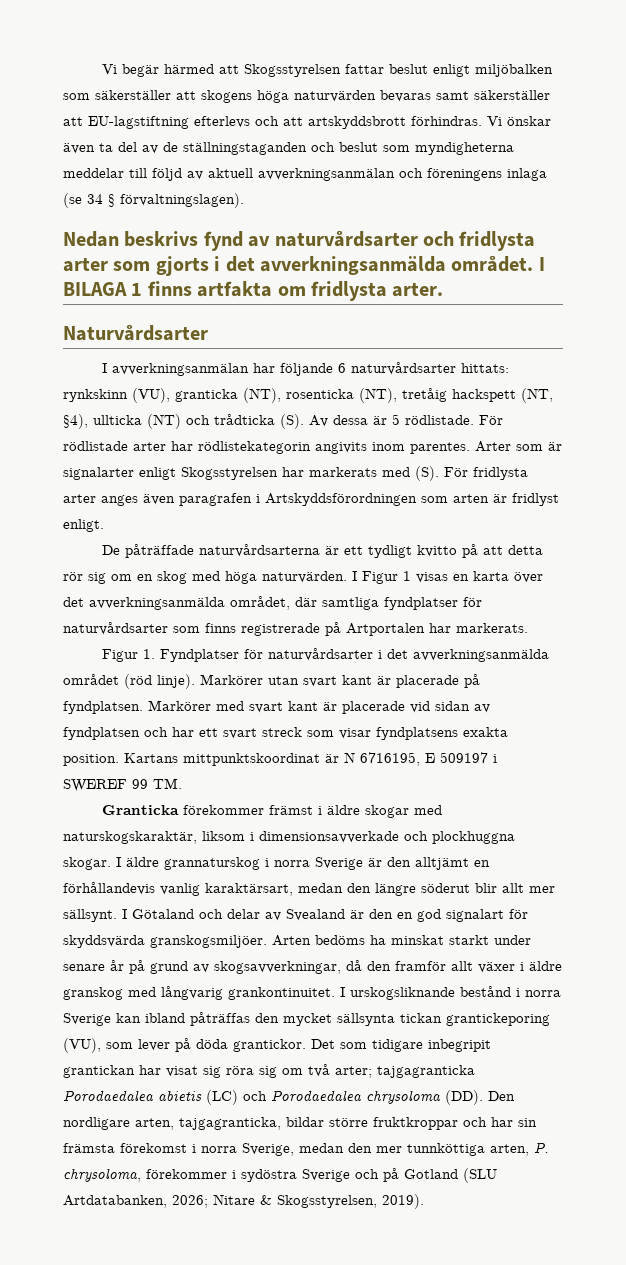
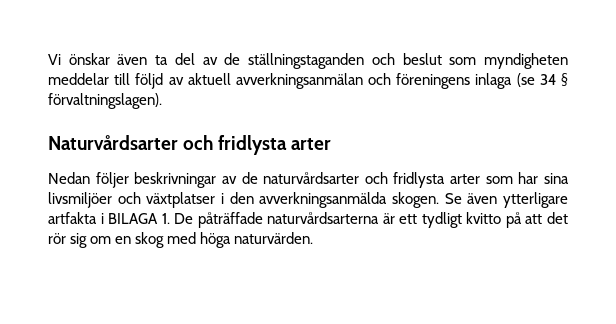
- Vi begär härmed att Skogsstyrelsen fattar beslut enligt miljöbalken som säkerställer att skogens höga naturvärden bevaras samt säkerställer att EU-lagstiftning efterlevs och att artskyddsbrott förhindras. Vi önskar även ta del av de ställningstaganden och beslut som myndigheterna meddelar till följd av aktuell avverkningsanmälan och föreningens inlaga (se 34 § förvaltningslagen).
+ Vi önskar även ta del av de ställningstaganden och beslut som myndigheten meddelar till följd av aktuell avverkningsanmälan och föreningens inlaga (se 34 § förvaltningslagen).
- Nedan beskrivs fynd av naturvårdsarter och fridlysta arter som gjorts i det avverkningsanmälda området. I BILAGA 1 finns artfakta om fridlysta arter.
- Naturvårdsarter
- I avverkningsanmälan har följande 6 naturvårdsarter hittats: rynkskinn (VU), granticka (NT), rosenticka (NT), tretåig hackspett (NT, §4), ullticka (NT) och trådticka (S). Av dessa är 5 rödlistade. För rödlistade arter har rödlistekategorin angivits inom parentes. Arter som är signalarter enligt Skogsstyrelsen har markerats med (S). För fridlysta arter anges även paragrafen i Artskyddsförordningen som arten är fridlyst enligt.
- De påträffade naturvårdsarterna är ett tydligt kvitto på att detta rör sig om en skog med höga naturvärden. I Figur 1 visas en karta över det avverkningsanmälda området, där samtliga fyndplatser för naturvårdsarter som finns registrerade på Artportalen har markerats.
- Figur 1. Fyndplatser för naturvårdsarter i det avverkningsanmälda området (röd linje). Markörer utan svart kant är placerade på fyndplatsen. Markörer med svart kant är placerade vid sidan av fyndplatsen och har ett svart streck som visar fyndplatsens exakta position. Kartans mittpunktskoordinat är N 6716195, E 509197 i SWEREF 99 TM.
- Granticka förekommer främst i äldre skogar med naturskogskaraktär, liksom i dimensionsavverkade och plockhuggna skogar. I äldre grannaturskog i norra Sverige är den alltjämt en förhållandevis vanlig karaktärsart, medan den längre söderut blir allt mer sällsynt. I Götaland och delar av Svealand är den en god signalart för skyddsvärda granskogsmiljöer. Arten bedöms ha minskat starkt under senare år på grund av skogsavverkningar, då den framför allt växer i äldre granskog med långvarig grankontinuitet. I urskogsliknande bestånd i norra Sverige kan ibland påträffas den mycket sällsynta tickan grantickeporing (VU), som lever på döda grantickor. Det som tidigare inbegripit grantickan har visat sig röra sig om två arter; tajgagranticka Porodaedalea abietis (LC) och Porodaedalea chrysoloma (DD). Den nordligare arten, tajgagranticka, bildar större fruktkroppar och har sin främsta förekomst i norra Sverige, medan den mer tunnköttiga arten, P. chrysoloma, förekommer i sydöstra Sverige och på Gotland (SLU Artdatabanken, 2026; Nitare & Skogsstyrelsen, 2019).
+ Naturvårdsarter och fridlysta arter
+ Nedan följer beskrivningar av de naturvårdsarter och fridlysta arter som har sina livsmiljöer och växtplatser i den avverkningsanmälda skogen. Se även ytterligare artfakta i BILAGA 1. De påträffade naturvårdsarterna är ett tydligt kvitto på att det rör sig om en skog med höga naturvärden.

